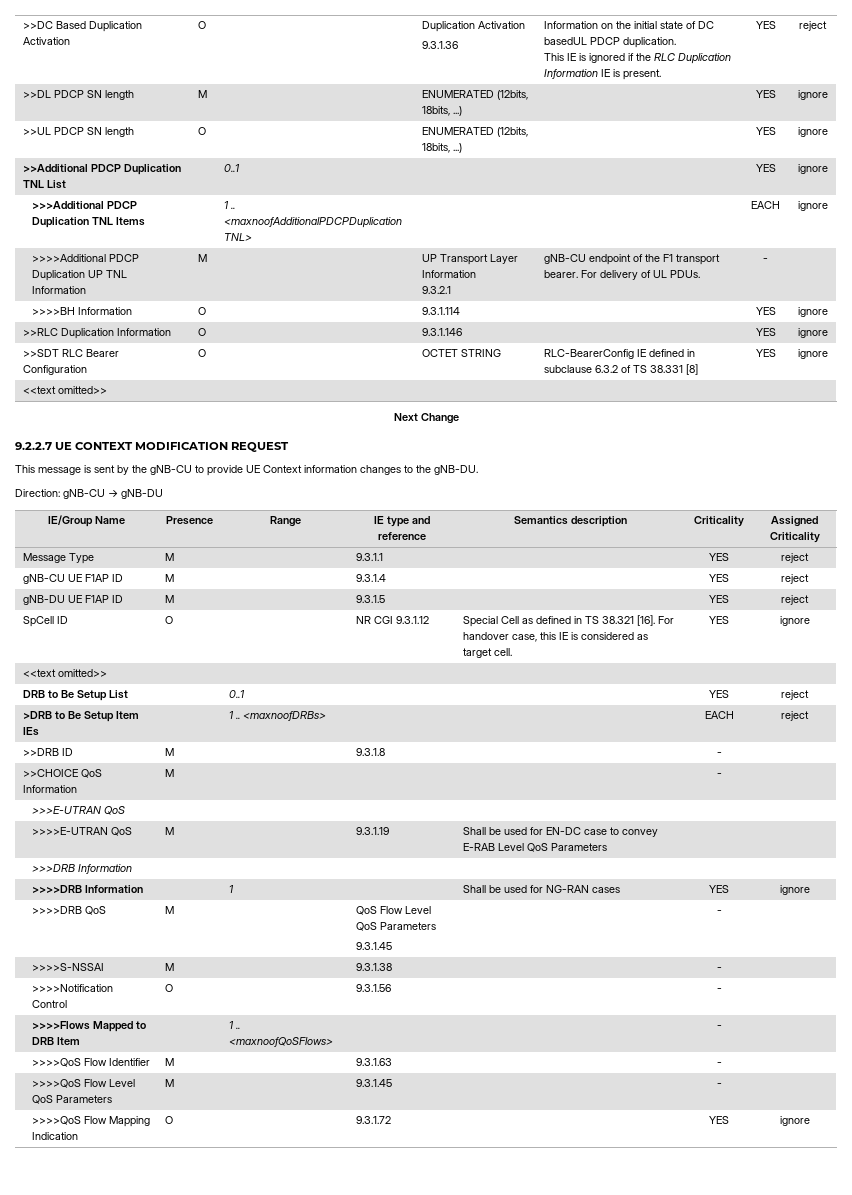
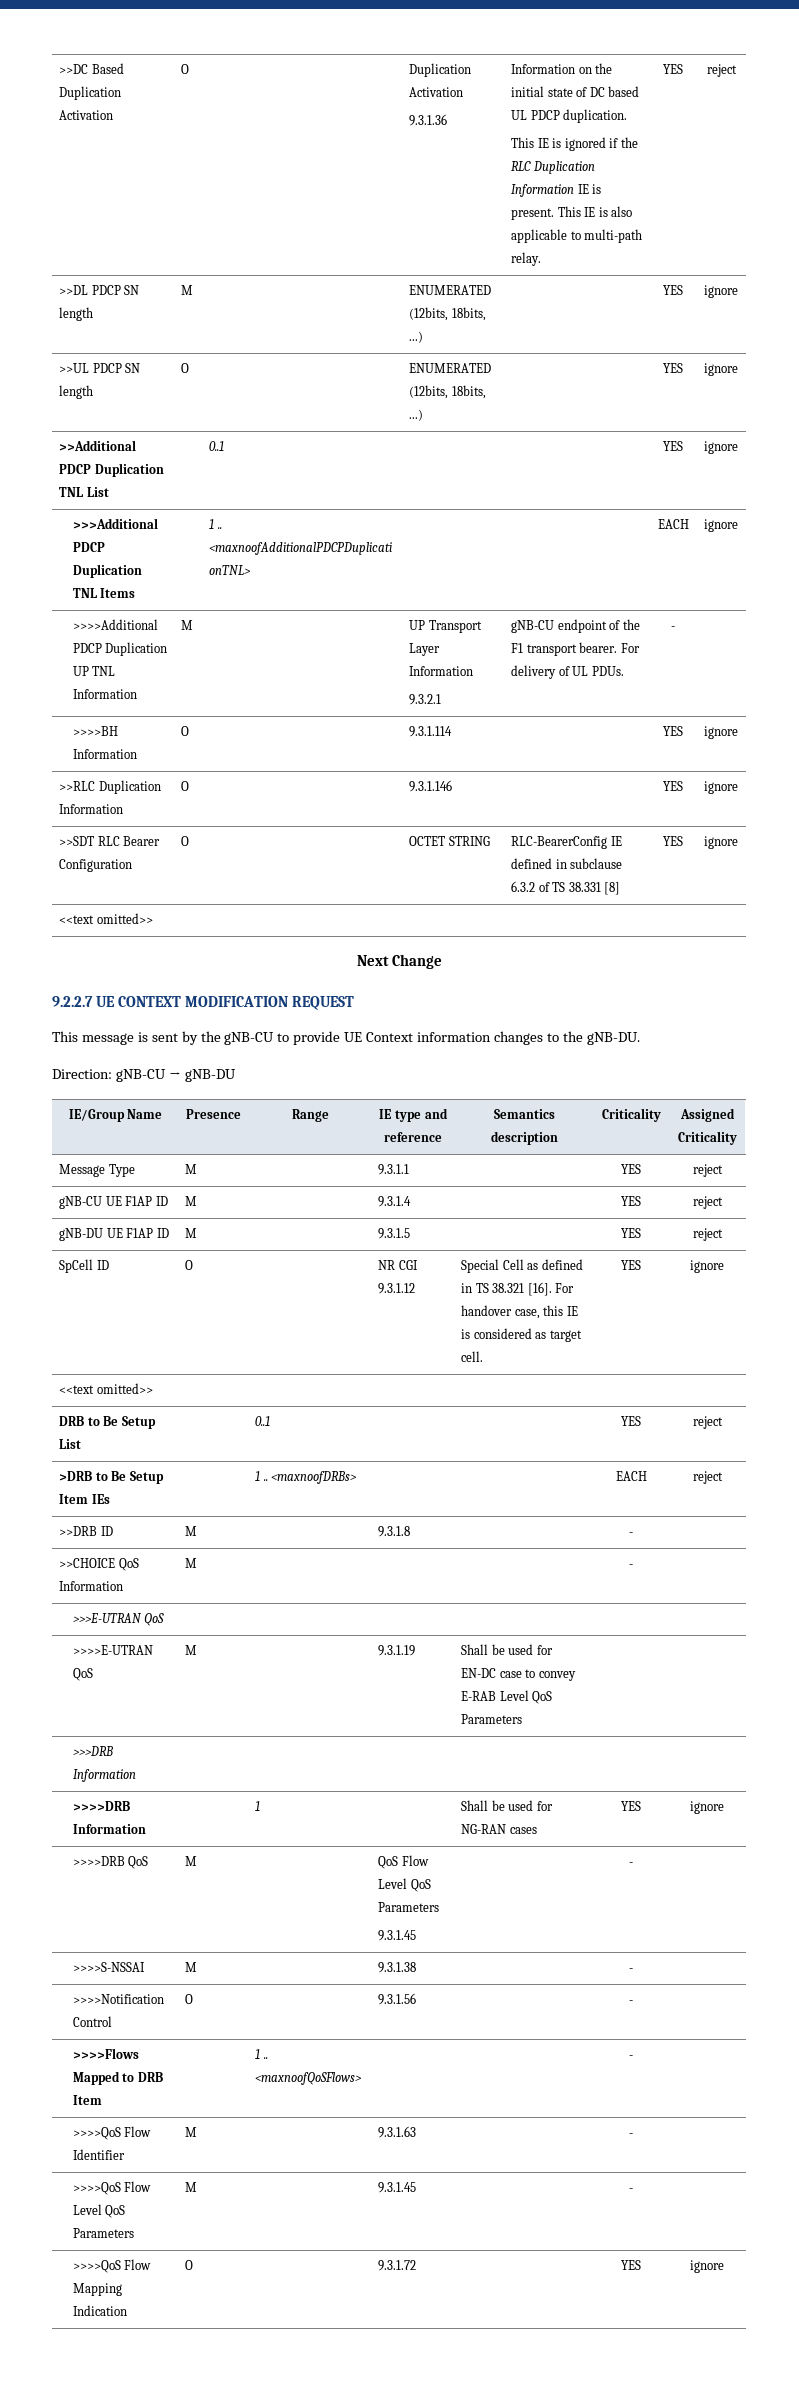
- Information on the initial state of DC basedUL PDCP duplication.
+ Information on the initial state of DC based UL PDCP duplication.
+ This IE is also applicable to multi-path relay.

